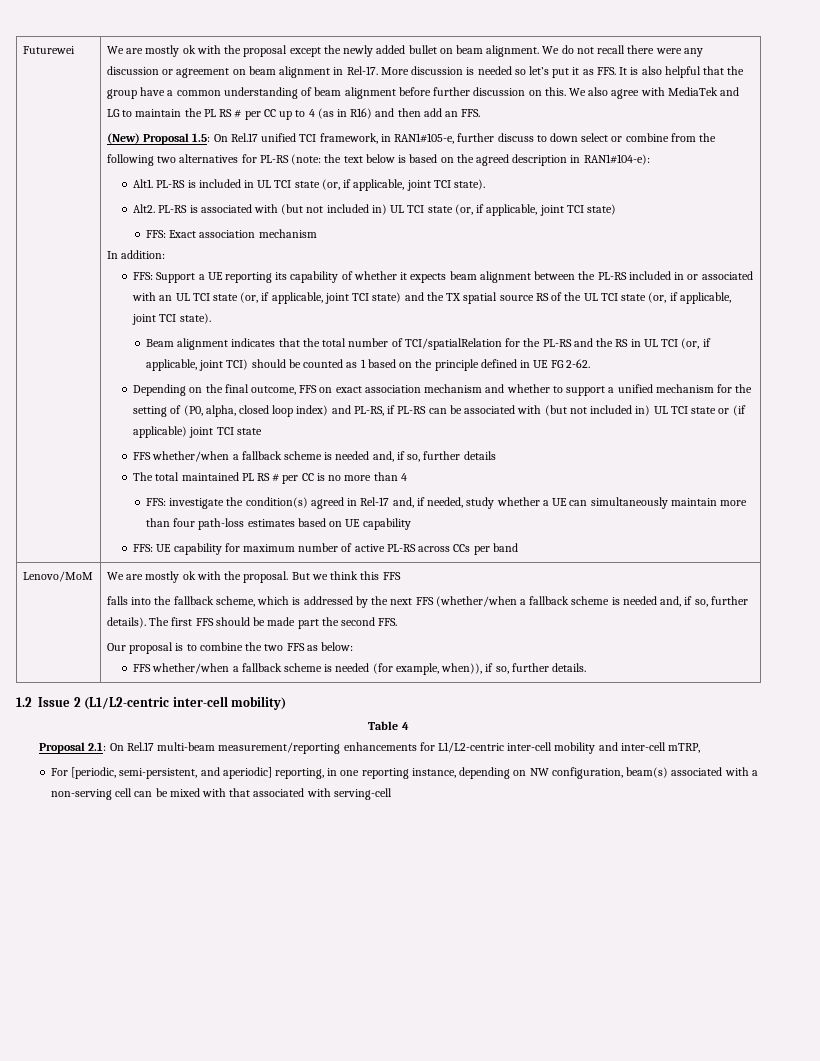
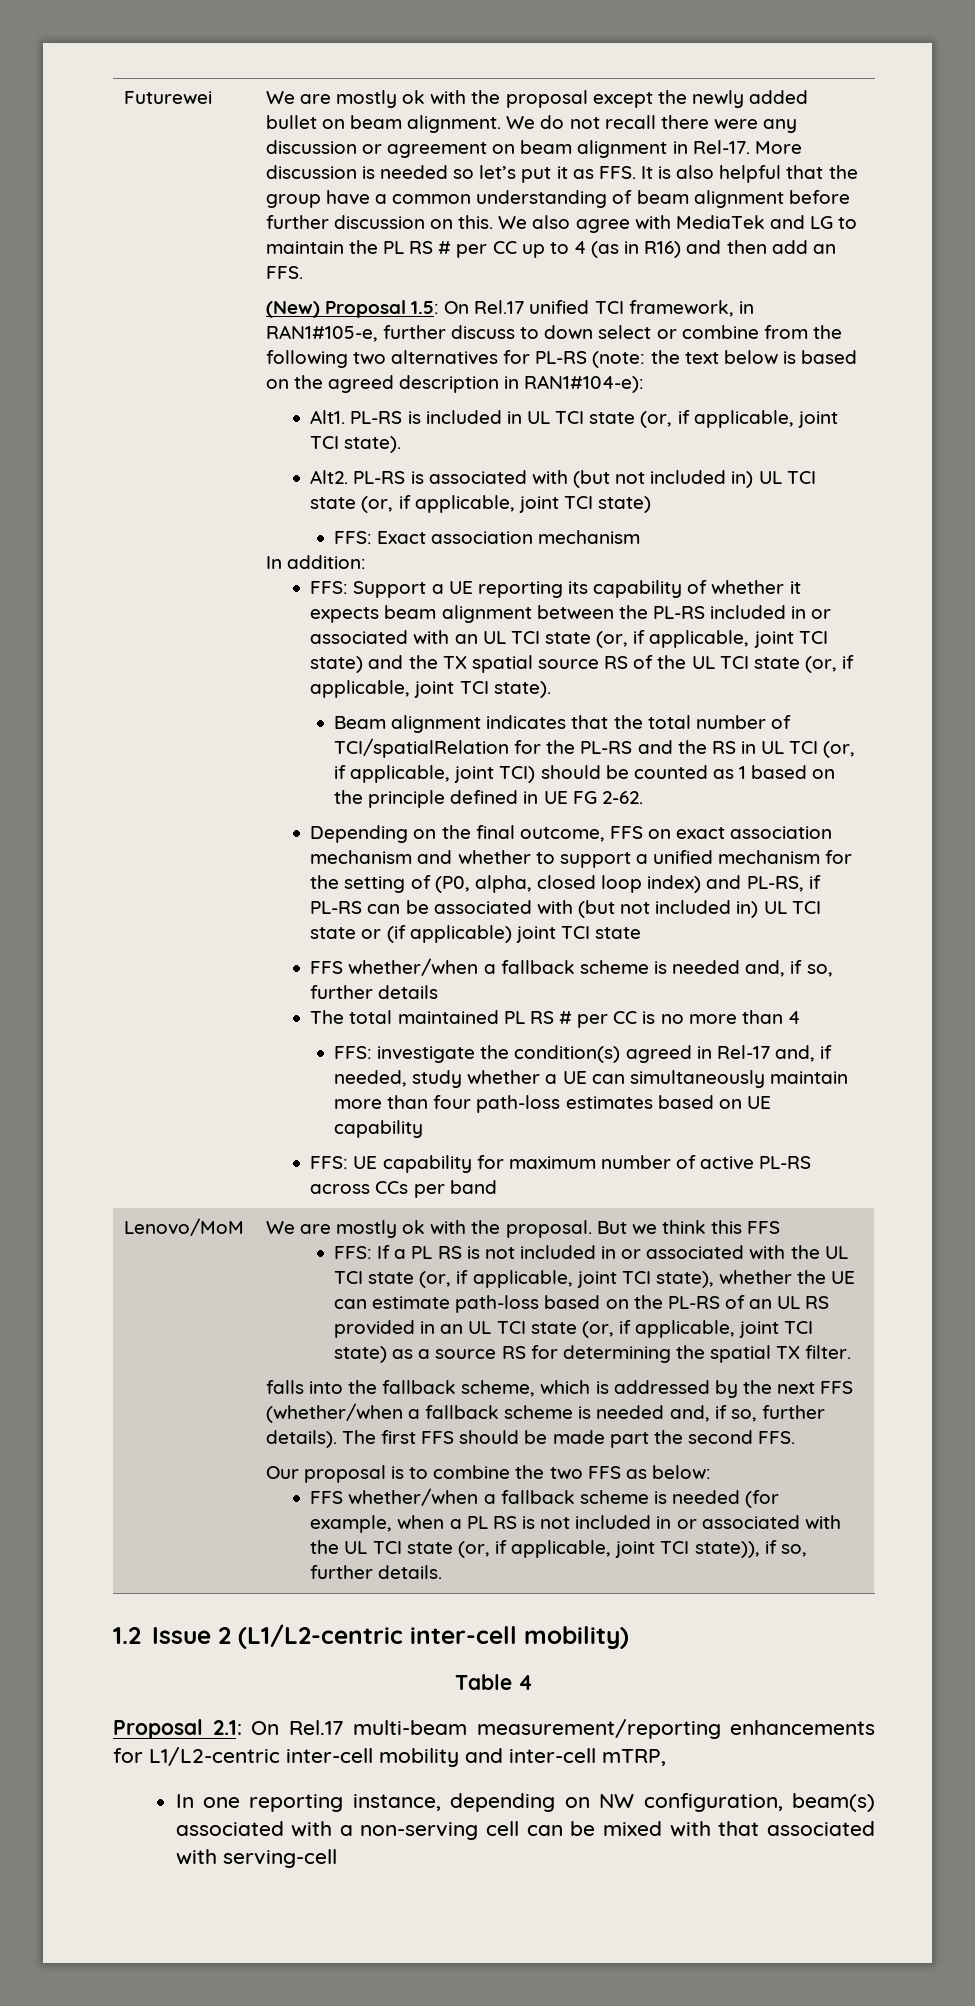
+ FFS: If a PL RS is not included in or associated with the UL TCI state (or, if applicable, joint TCI state), whether the UE can estimate path-loss based on the PL-RS of an UL RS provided in an UL TCI state (or, if applicable, joint TCI state) as a source RS for determining the spatial TX filter.
- FFS whether/when a fallback scheme is needed (for example, when)), if so, further details.
+ FFS whether/when a fallback scheme is needed (for example, when a PL RS is not included in or associated with the UL TCI state (or, if applicable, joint TCI state)), if so, further details.
- For [periodic, semi-persistent, and aperiodic] reporting, in one reporting instance, depending on NW configuration, beam(s) associated with a non-serving cell can be mixed with that associated with serving-cell
+ In one reporting instance, depending on NW configuration, beam(s) associated with a non-serving cell can be mixed with that associated with serving-cell

